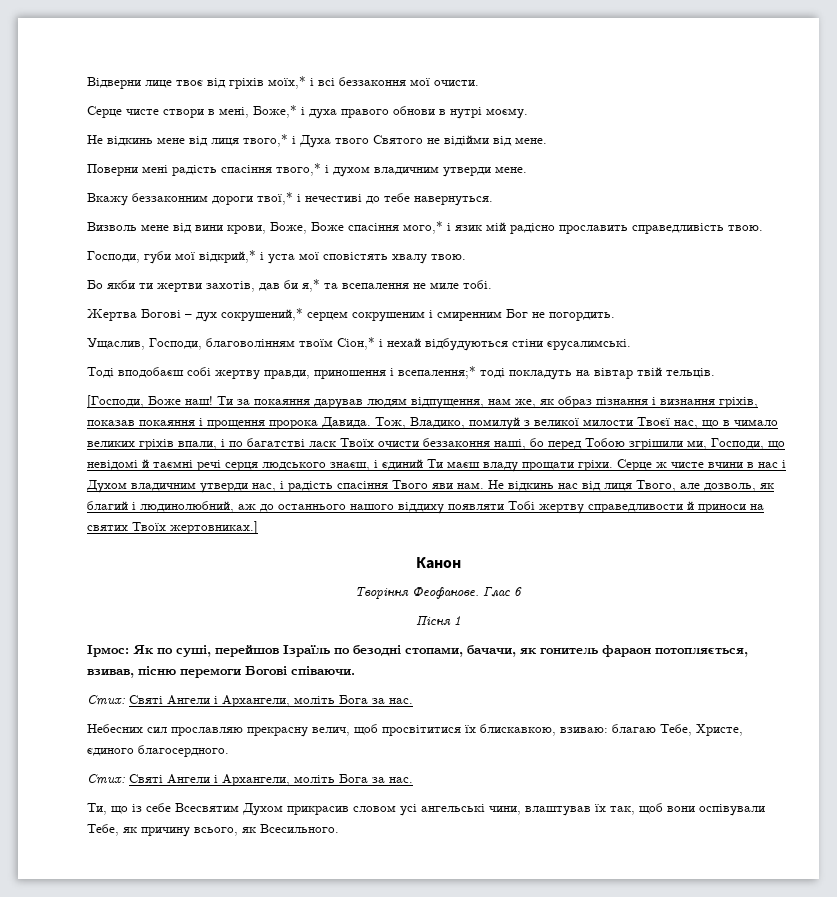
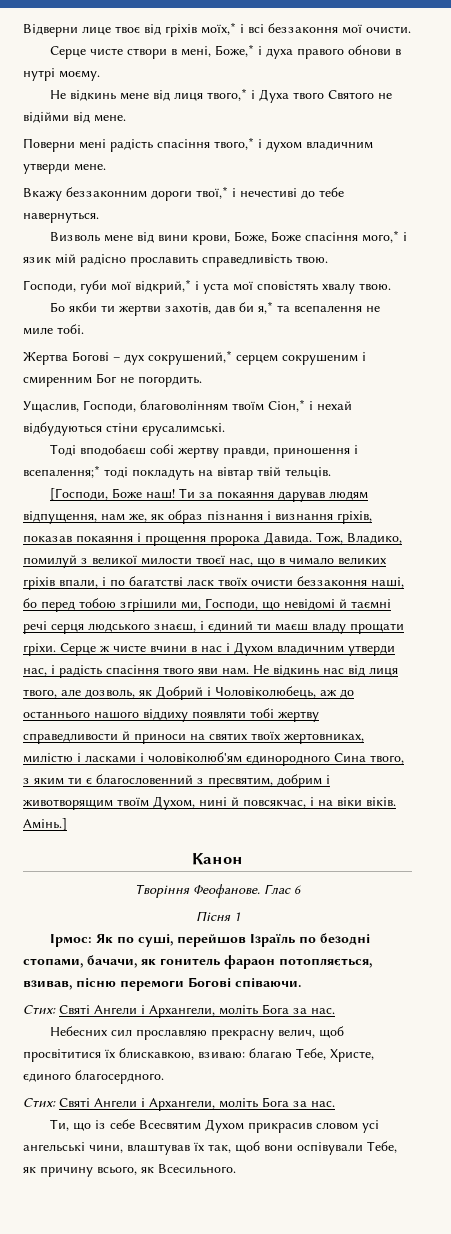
- Тож, Владико, помилуй з великої милости Твоєї нас, що в чимало великих гріхів впали, і по багатстві ласк Твоїх очисти беззаконня наші, бо перед Тобою згрішили ми, Господи, що невідомі й таємні речі серця людського знаєш, і єдиний Ти маєш владу прощати гріхи.
+ Тож, Владико, помилуй з великої милости твоєї нас, що в чимало великих гріхів впали, і по багатстві ласк твоїх очисти беззаконня наші, бо перед тобою згрішили ми, Господи, що невідомі й таємні речі серця людського знаєш, і єдиний ти маєш владу прощати гріхи.
- Серце ж чисте вчини в нас і Духом владичним утверди нас, і радість спасіння Твого яви нам.
+ Серце ж чисте вчини в нас і Духом владичним утверди нас, і радість спасіння твого яви нам.
- Не відкинь нас від лиця Твого, але дозволь, як благий і людинолюбний, аж до останнього нашого віддиху появляти Тобі жертву справедливости й приноси на святих Твоїх жертовниках.]
+ Не відкинь нас від лиця твого, але дозволь, як Добрий і Чоловіколюбець, аж до останнього нашого віддиху появляти тобі жертву справедливости й приноси на святих твоїх жертовниках, милістю і ласками і чоловіколюб'ям єдинородного Сина твого, з яким ти є благословенний з пресвятим, добрим і животворящим твоїм Духом, нині й повсякчас, і на віки віків. Амінь.]

